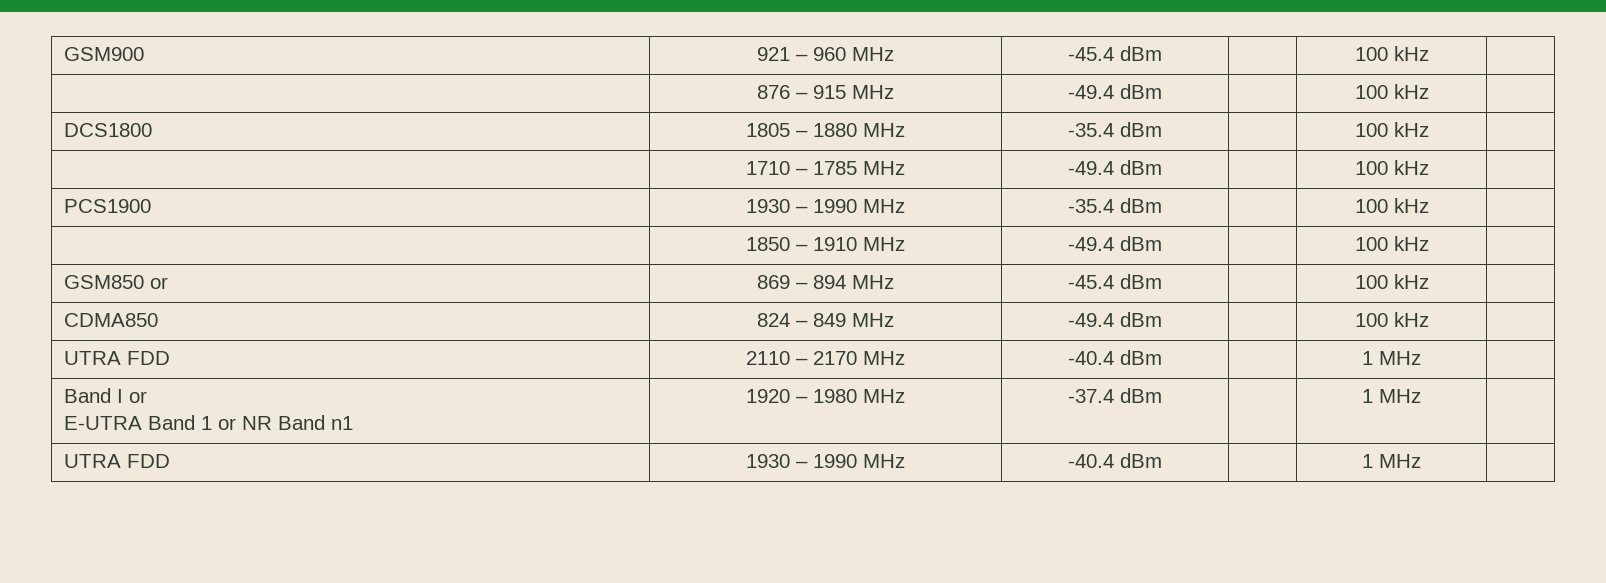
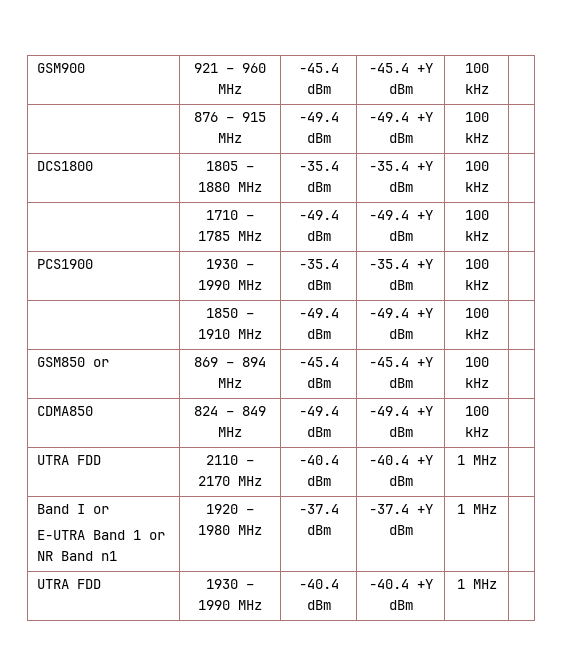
- GSM900 | 921 – 960 MHz | -45.4 dBm | | 100 kHz |
+ GSM900 | 921 – 960 MHz | -45.4 dBm | -45.4 +Y dBm | 100 kHz |
- | 876 – 915 MHz | -49.4 dBm | | 100 kHz |
+ | 876 – 915 MHz | -49.4 dBm | -49.4 +Y dBm | 100 kHz |
- DCS1800 | 1805 – 1880 MHz | -35.4 dBm | | 100 kHz |
+ DCS1800 | 1805 – 1880 MHz | -35.4 dBm | -35.4 +Y dBm | 100 kHz |
- | 1710 – 1785 MHz | -49.4 dBm | | 100 kHz |
+ | 1710 – 1785 MHz | -49.4 dBm | -49.4 +Y dBm | 100 kHz |
- PCS1900 | 1930 – 1990 MHz | -35.4 dBm | | 100 kHz |
+ PCS1900 | 1930 – 1990 MHz | -35.4 dBm | -35.4 +Y dBm | 100 kHz |
- | 1850 – 1910 MHz | -49.4 dBm | | 100 kHz |
+ | 1850 – 1910 MHz | -49.4 dBm | -49.4 +Y dBm | 100 kHz |
- GSM850 or | 869 – 894 MHz | -45.4 dBm | | 100 kHz |
+ GSM850 or | 869 – 894 MHz | -45.4 dBm | -45.4 +Y dBm | 100 kHz |
- CDMA850 | 824 – 849 MHz | -49.4 dBm | | 100 kHz |
+ CDMA850 | 824 – 849 MHz | -49.4 dBm | -49.4 +Y dBm | 100 kHz |
- UTRA FDD | 2110 – 2170 MHz | -40.4 dBm | | 1 MHz |
+ UTRA FDD | 2110 – 2170 MHz | -40.4 dBm | -40.4 +Y dBm | 1 MHz |
  Band I or
- E-UTRA Band 1 or NR Band n1 | 1920 – 1980 MHz | -37.4 dBm | | 1 MHz |
+ E-UTRA Band 1 or NR Band n1 | 1920 – 1980 MHz | -37.4 dBm | -37.4 +Y dBm | 1 MHz |
- UTRA FDD | 1930 – 1990 MHz | -40.4 dBm | | 1 MHz |
+ UTRA FDD | 1930 – 1990 MHz | -40.4 dBm | -40.4 +Y dBm | 1 MHz |

